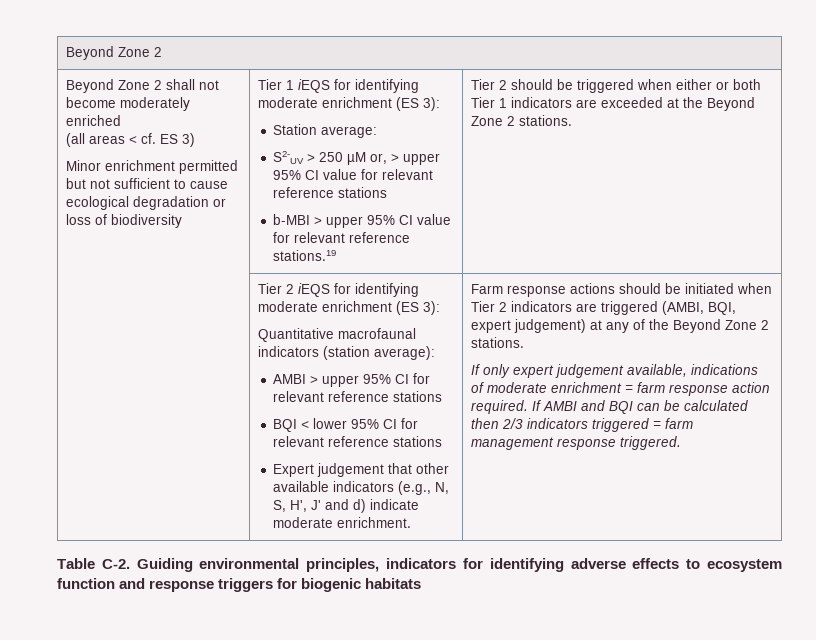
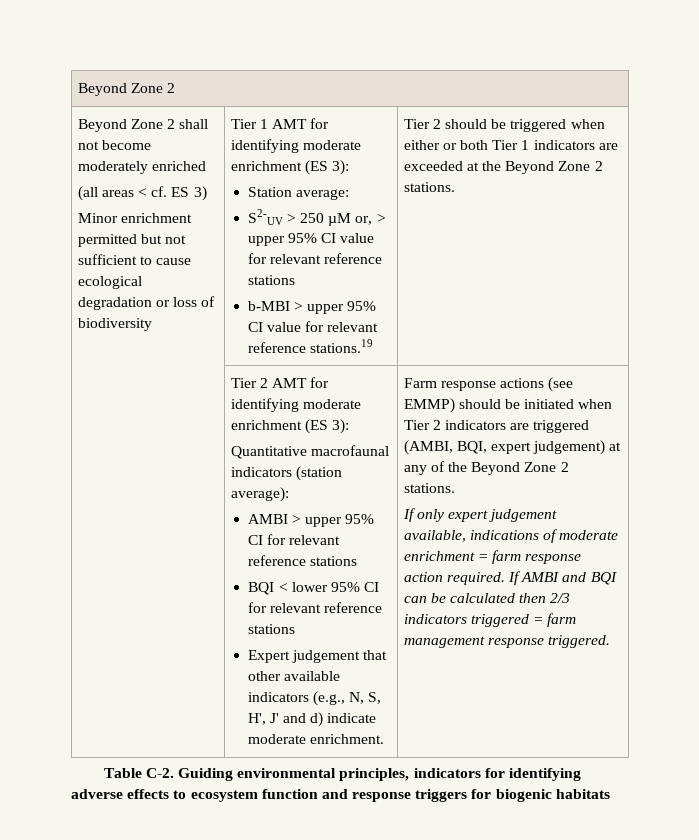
- Tier 1 iEQS for identifying moderate enrichment (ES 3):
+ Tier 1 AMT for identifying moderate enrichment (ES 3):
- Tier 2 iEQS for identifying moderate enrichment (ES 3):
+ Tier 2 AMT for identifying moderate enrichment (ES 3):
- Farm response actions should be initiated when Tier 2 indicators are triggered (AMBI, BQI, expert judgement) at any of the Beyond Zone 2 stations.
+ Farm response actions (see EMMP) should be initiated when Tier 2 indicators are triggered (AMBI, BQI, expert judgement) at any of the Beyond Zone 2 stations.

